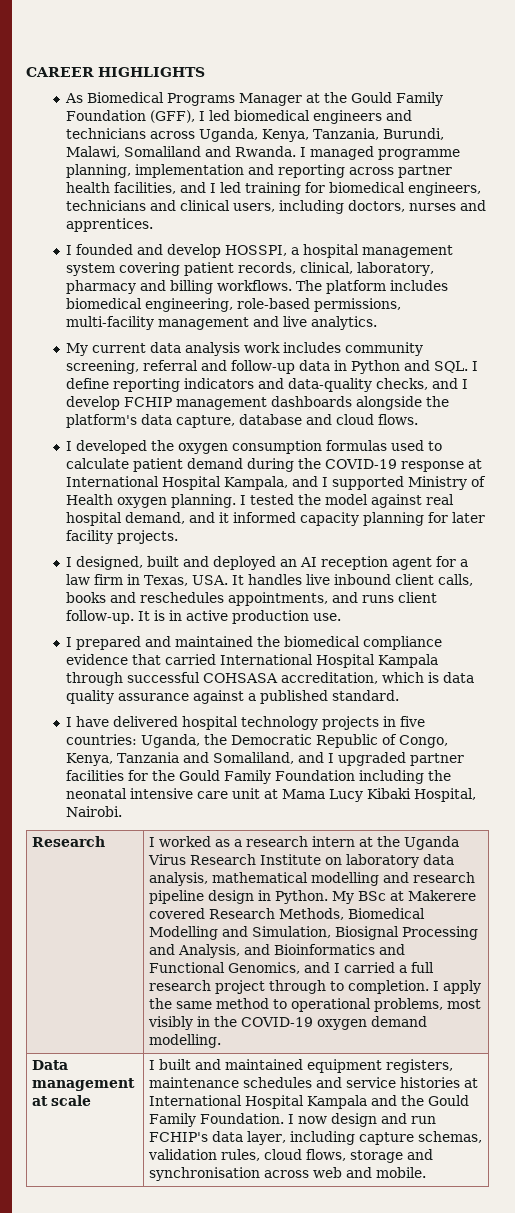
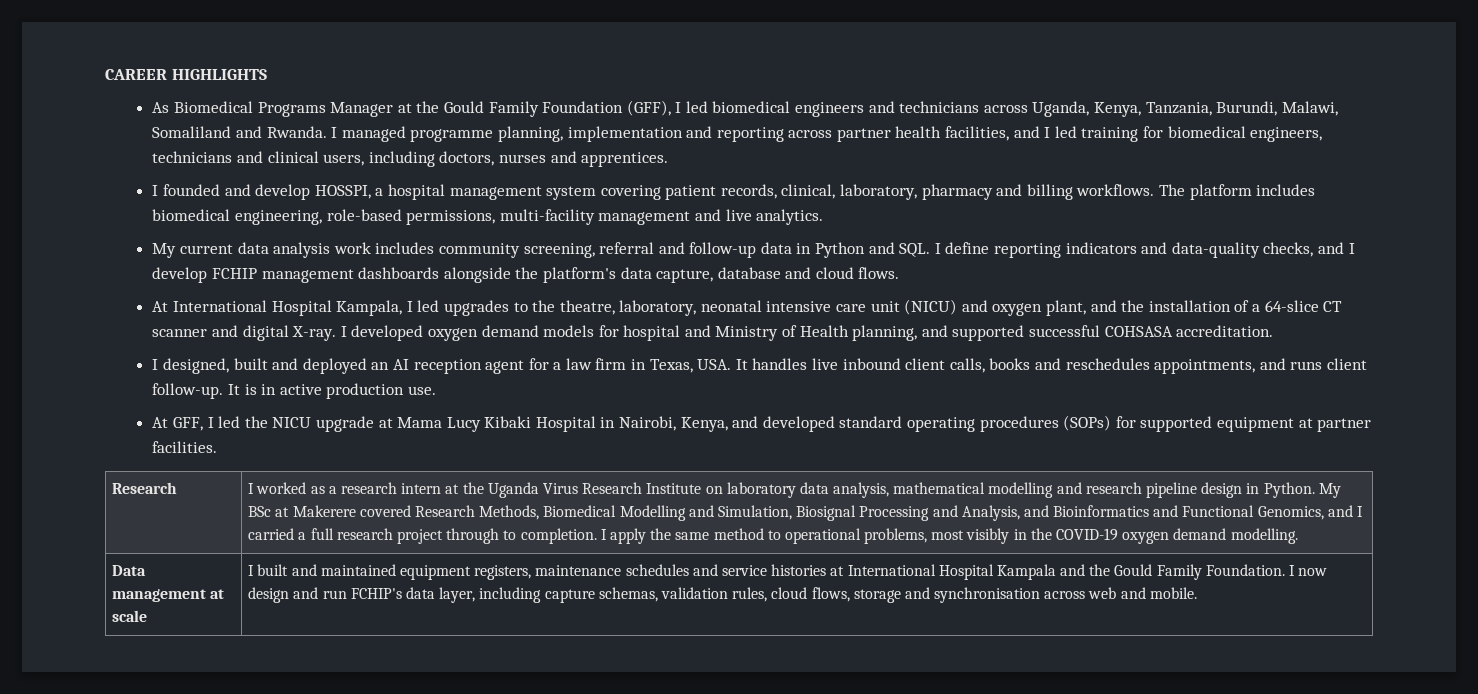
- I developed the oxygen consumption formulas used to calculate patient demand during the COVID-19 response at International Hospital Kampala, and I supported Ministry of Health oxygen planning. I tested the model against real hospital demand, and it informed capacity planning for later facility projects.
+ At International Hospital Kampala, I led upgrades to the theatre, laboratory, neonatal intensive care unit (NICU) and oxygen plant, and the installation of a 64-slice CT scanner and digital X-ray. I developed oxygen demand models for hospital and Ministry of Health planning, and supported successful COHSASA accreditation.
- I prepared and maintained the biomedical compliance evidence that carried International Hospital Kampala through successful COHSASA accreditation, which is data quality assurance against a published standard.
- I have delivered hospital technology projects in five countries: Uganda, the Democratic Republic of Congo, Kenya, Tanzania and Somaliland, and I upgraded partner facilities for the Gould Family Foundation including the neonatal intensive care unit at Mama Lucy Kibaki Hospital, Nairobi.
+ At GFF, I led the NICU upgrade at Mama Lucy Kibaki Hospital in Nairobi, Kenya, and developed standard operating procedures (SOPs) for supported equipment at partner facilities.

